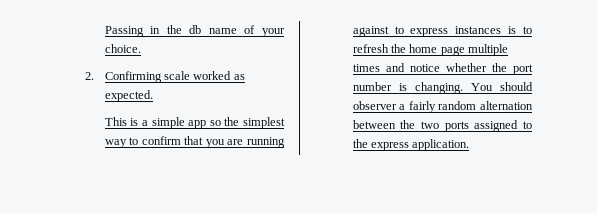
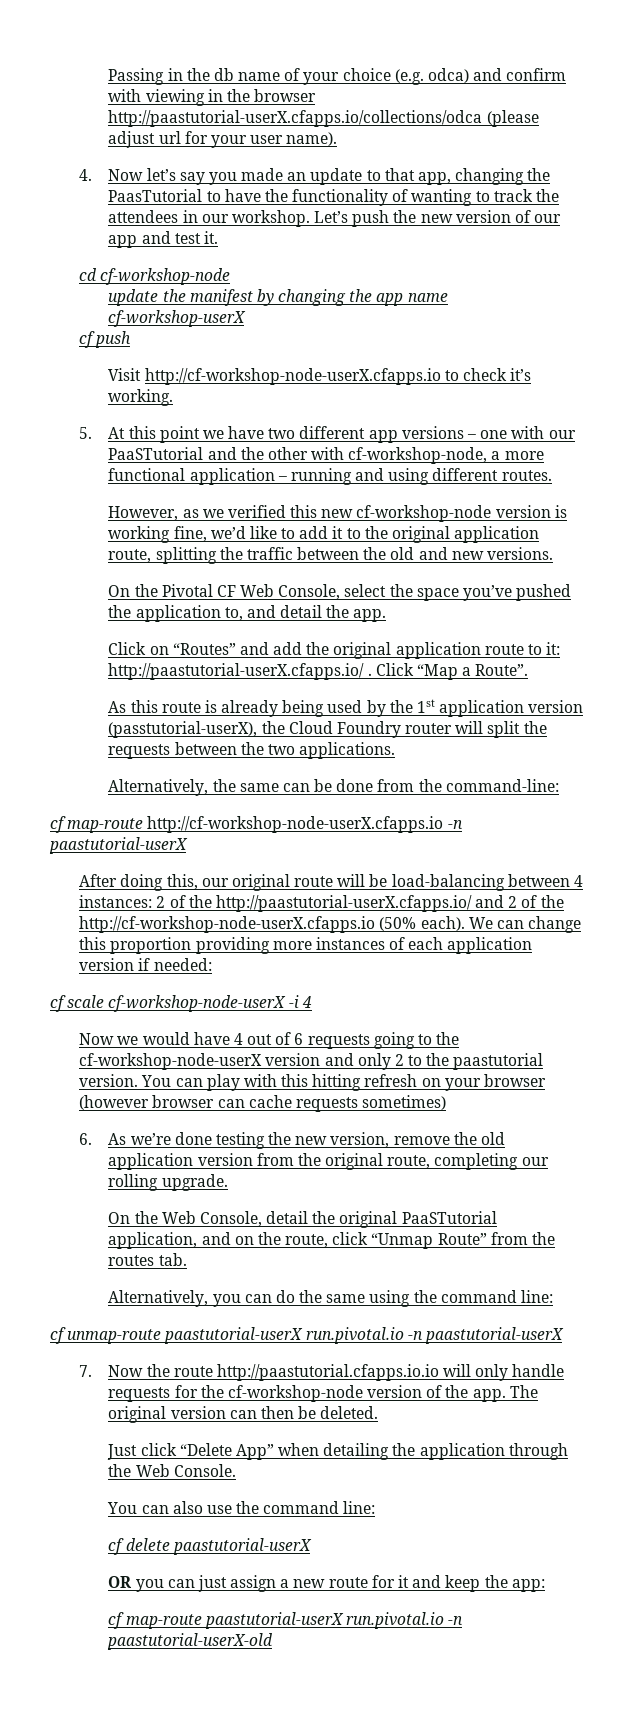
- Passing in the db name of your choice.
- 2. Confirming scale worked as expected.
- This is a simple app so the simplest way to confirm that you are running against to express instances is to refresh the home page multiple times and notice whether the port number is changing. You should observer a fairly random alternation between the two ports assigned to the express application.
+ Passing in the db name of your choice (e.g. odca) and confirm with viewing in the browser http://paastutorial-userX.cfapps.io/collections/odca (please adjust url for your user name).
+ 4. Now let’s say you made an update to that app, changing the PaasTutorial to have the functionality of wanting to track the attendees in our workshop. Let’s push the new version of our app and test it.
+ cd cf-workshop-node
+ update the manifest by changing the app name cf-workshop-userX
+ cf push
+ Visit http://cf-workshop-node-userX.cfapps.io to check it’s working.
+ 5. At this point we have two different app versions – one with our PaaSTutorial and the other with cf-workshop-node, a more functional application – running and using different routes.
+ However, as we verified this new cf-workshop-node version is working fine, we’d like to add it to the original application route, splitting the traffic between the old and new versions.
+ On the Pivotal CF Web Console, select the space you’ve pushed the application to, and detail the app.
+ Click on “Routes” and add the original application route to it: http://paastutorial-userX.cfapps.io/ . Click “Map a Route”.
+ As this route is already being used by the 1st application version (passtutorial-userX), the Cloud Foundry router will split the requests between the two applications.
+ Alternatively, the same can be done from the command-line:
+ cf map-route http://cf-workshop-node-userX.cfapps.io -n paastutorial-userX
+ After doing this, our original route will be load-balancing between 4 instances: 2 of the http://paastutorial-userX.cfapps.io/ and 2 of the http://cf-workshop-node-userX.cfapps.io (50% each). We can change this proportion providing more instances of each application version if needed:
+ cf scale cf-workshop-node-userX -i 4
+ Now we would have 4 out of 6 requests going to the cf-workshop-node-userX version and only 2 to the paastutorial version. You can play with this hitting refresh on your browser (however browser can cache requests sometimes)
+ 6. As we’re done testing the new version, remove the old application version from the original route, completing our rolling upgrade.
+ On the Web Console, detail the original PaaSTutorial application, and on the route, click “Unmap Route” from the routes tab.
+ Alternatively, you can do the same using the command line:
+ cf unmap-route paastutorial-userX run.pivotal.io -n paastutorial-userX
+ 7. Now the route http://paastutorial.cfapps.io.io will only handle requests for the cf-workshop-node version of the app. The original version can then be deleted.
+ Just click “Delete App” when detailing the application through the Web Console.
+ You can also use the command line:
+ cf delete paastutorial-userX
+ OR you can just assign a new route for it and keep the app:
+ cf map-route paastutorial-userX run.pivotal.io -n paastutorial-userX-old

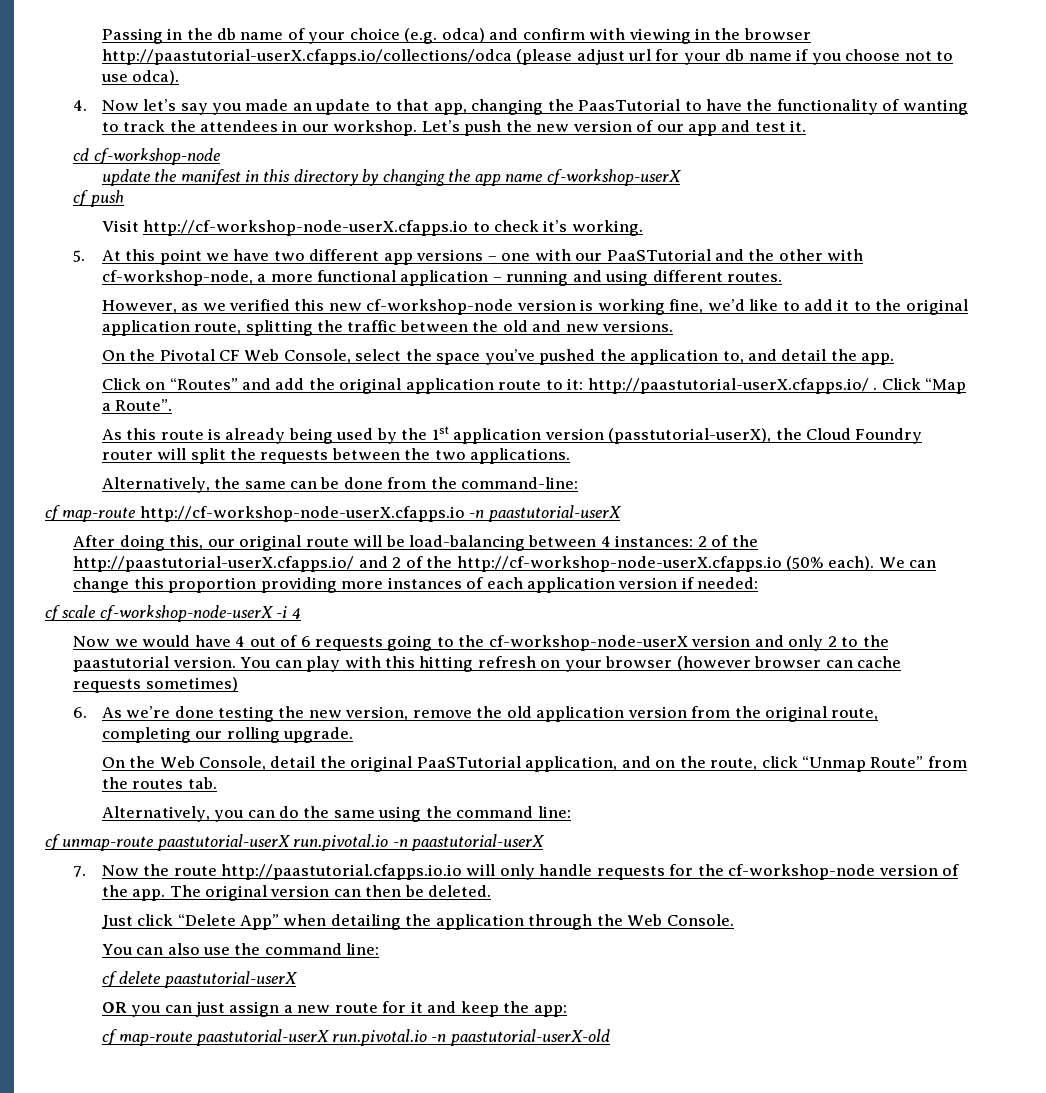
- Passing in the db name of your choice (e.g. odca) and confirm with viewing in the browser http://paastutorial-userX.cfapps.io/collections/odca (please adjust url for your user name).
+ Passing in the db name of your choice (e.g. odca) and confirm with viewing in the browser http://paastutorial-userX.cfapps.io/collections/odca (please adjust url for your db name if you choose not to use odca).
- update the manifest by changing the app name cf-workshop-userX
+ update the manifest in this directory by changing the app name cf-workshop-userX

